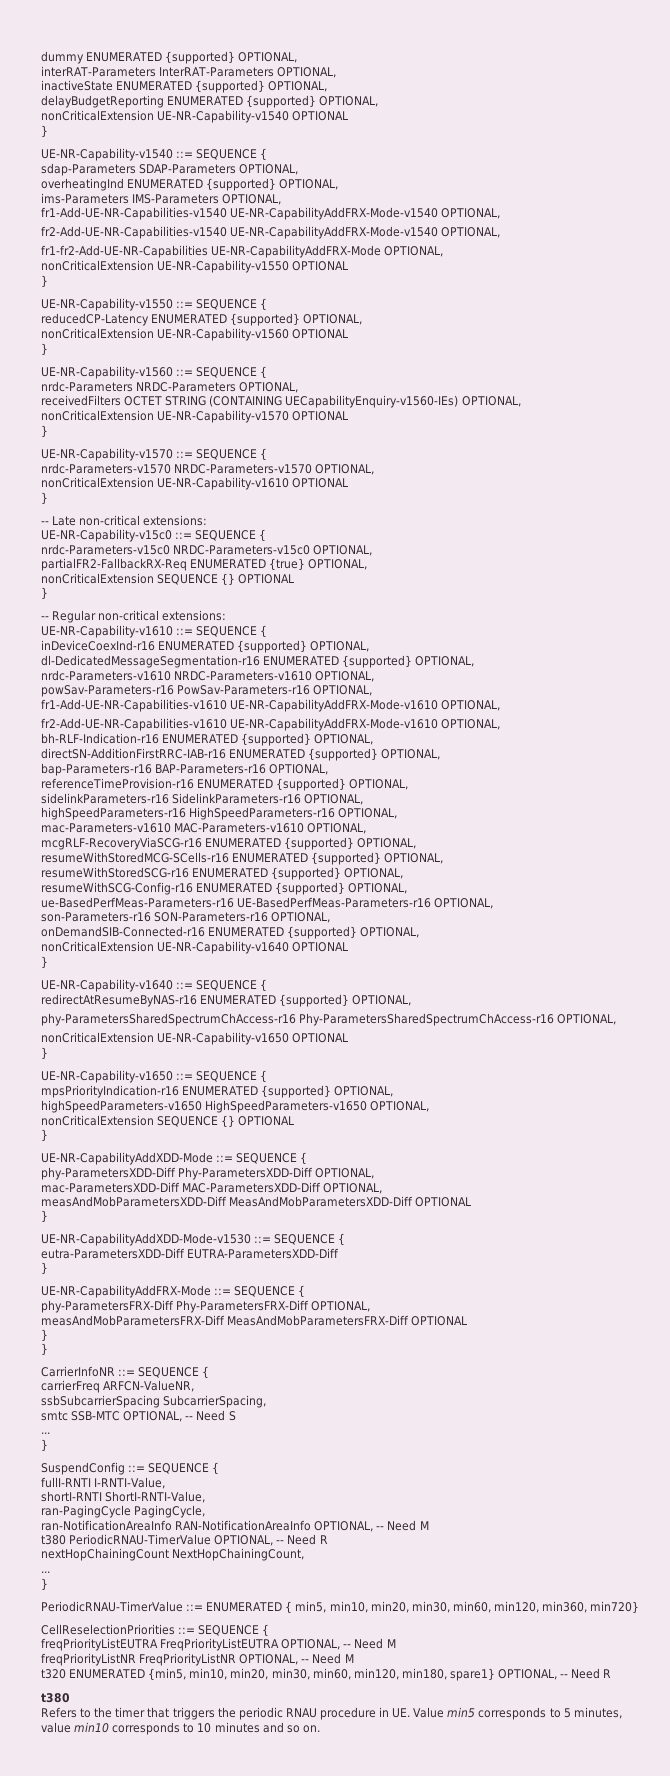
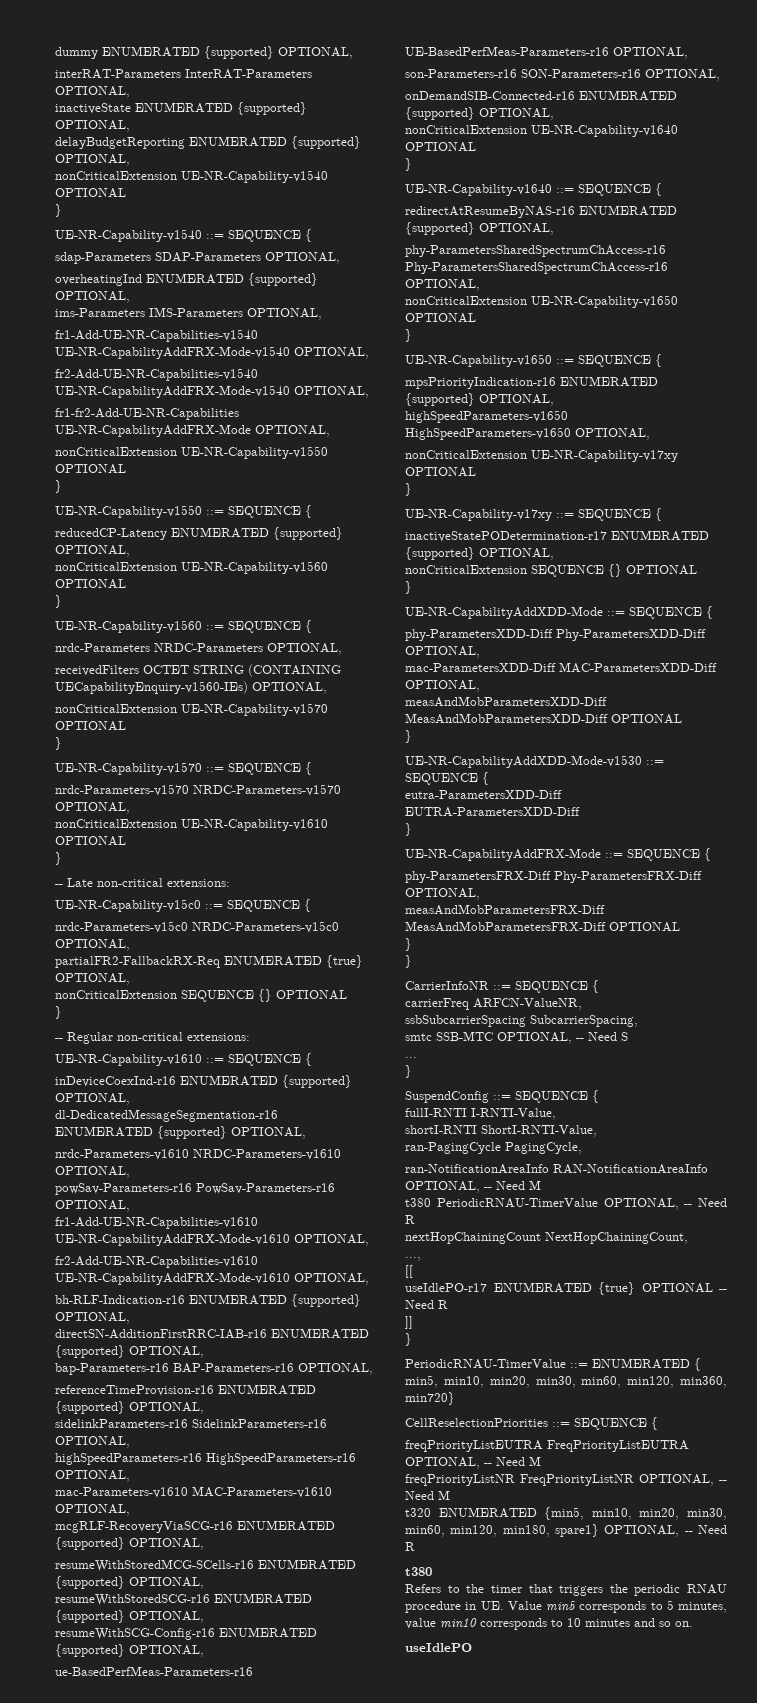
+ nonCriticalExtension UE-NR-Capability-v17xy OPTIONAL
+ }
+ UE-NR-Capability-v17xy ::= SEQUENCE {
+ inactiveStatePODetermination-r17 ENUMERATED {supported} OPTIONAL,
  nextHopChainingCount NextHopChainingCount,
- ...
+ ...,
+ [[
+ useIdlePO-r17 ENUMERATED {true} OPTIONAL -- Need R
+ ]]
+ useIdlePO

